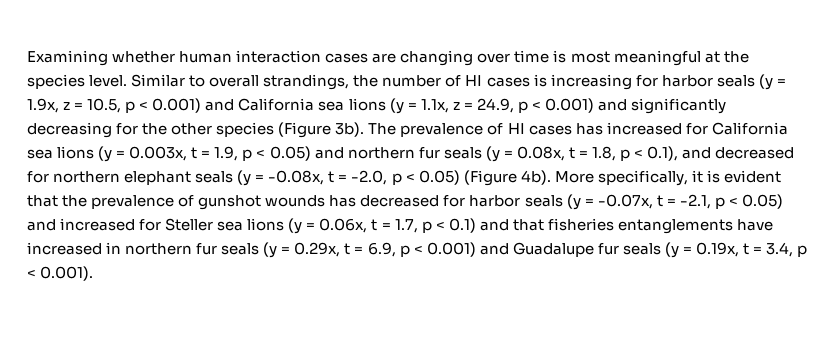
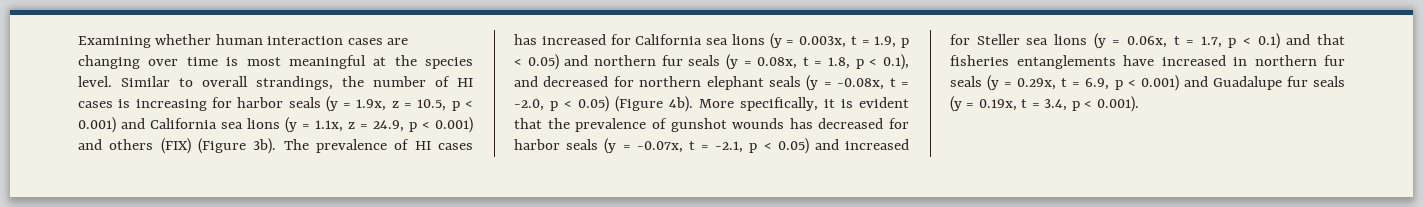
- Similar to overall strandings, the number of HI cases is increasing for harbor seals (y = 1.9x, z = 10.5, p < 0.001) and California sea lions (y = 1.1x, z = 24.9, p < 0.001) and significantly decreasing for the other species (Figure 3b).
+ Similar to overall strandings, the number of HI cases is increasing for harbor seals (y = 1.9x, z = 10.5, p < 0.001) and California sea lions (y = 1.1x, z = 24.9, p < 0.001) and others (FIX) (Figure 3b).

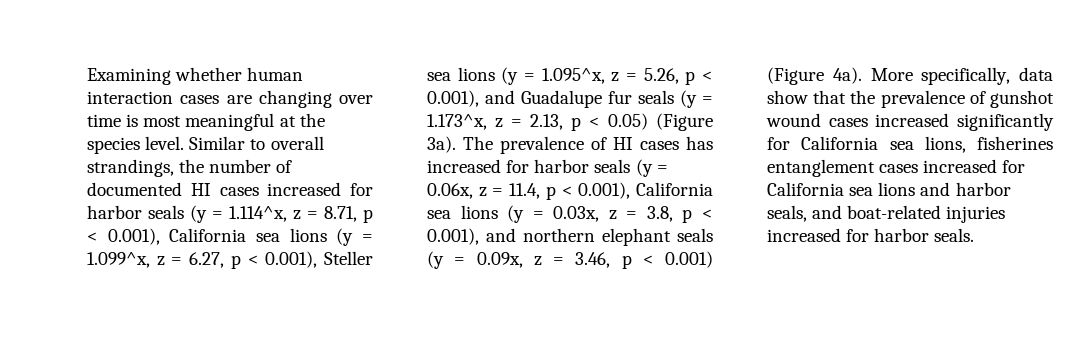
- Similar to overall strandings, the number of HI cases is increasing for harbor seals (y = 1.9x, z = 10.5, p < 0.001) and California sea lions (y = 1.1x, z = 24.9, p < 0.001) and others (FIX) (Figure 3b).
+ Similar to overall strandings, the number of documented HI cases increased for harbor seals (y = 1.114^x, z = 8.71, p < 0.001), California sea lions (y = 1.099^x, z = 6.27, p < 0.001), Steller sea lions (y = 1.095^x, z = 5.26, p < 0.001), and Guadalupe fur seals (y = 1.173^x, z = 2.13, p < 0.05) (Figure 3a).
- The prevalence of HI cases has increased for California sea lions (y = 0.003x, t = 1.9, p < 0.05) and northern fur seals (y = 0.08x, t = 1.8, p < 0.1), and decreased for northern elephant seals (y = -0.08x, t = -2.0, p < 0.05) (Figure 4b). More specifically, it is evident that the prevalence of gunshot wounds has decreased for harbor seals (y = -0.07x, t = -2.1, p < 0.05) and increased for Steller sea lions (y = 0.06x, t = 1.7, p < 0.1) and that fisheries entanglements have increased in northern fur seals (y = 0.29x, t = 6.9, p < 0.001) and Guadalupe fur seals (y = 0.19x, t = 3.4, p < 0.001).
+ The prevalence of HI cases has increased for harbor seals (y = 0.06x, z = 11.4, p < 0.001), California sea lions (y = 0.03x, z = 3.8, p < 0.001), and northern elephant seals (y = 0.09x, z = 3.46, p < 0.001) (Figure 4a). More specifically, data show that the prevalence of gunshot wound cases increased significantly for California sea lions, fisherines entanglement cases increased for California sea lions and harbor seals, and boat-related injuries increased for harbor seals.

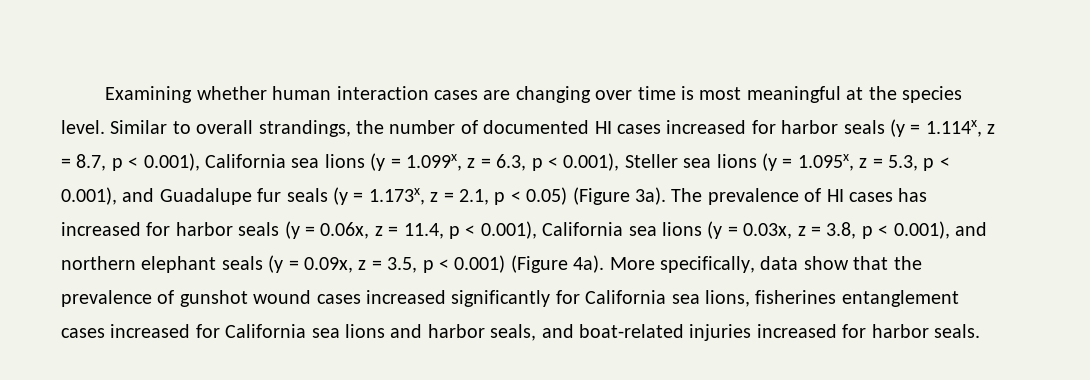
- Similar to overall strandings, the number of documented HI cases increased for harbor seals (y = 1.114^x, z = 8.71, p < 0.001), California sea lions (y = 1.099^x, z = 6.27, p < 0.001), Steller sea lions (y = 1.095^x, z = 5.26, p < 0.001), and Guadalupe fur seals (y = 1.173^x, z = 2.13, p < 0.05) (Figure 3a).
+ Similar to overall strandings, the number of documented HI cases increased for harbor seals (y = 1.114x, z = 8.7, p < 0.001), California sea lions (y = 1.099x, z = 6.3, p < 0.001), Steller sea lions (y = 1.095x, z = 5.3, p < 0.001), and Guadalupe fur seals (y = 1.173x, z = 2.1, p < 0.05) (Figure 3a).
- The prevalence of HI cases has increased for harbor seals (y = 0.06x, z = 11.4, p < 0.001), California sea lions (y = 0.03x, z = 3.8, p < 0.001), and northern elephant seals (y = 0.09x, z = 3.46, p < 0.001) (Figure 4a).
+ The prevalence of HI cases has increased for harbor seals (y = 0.06x, z = 11.4, p < 0.001), California sea lions (y = 0.03x, z = 3.8, p < 0.001), and northern elephant seals (y = 0.09x, z = 3.5, p < 0.001) (Figure 4a).

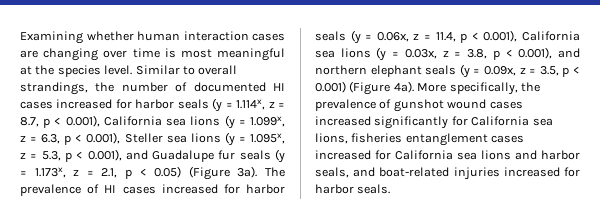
- The prevalence of HI cases has increased for harbor seals (y = 0.06x, z = 11.4, p < 0.001), California sea lions (y = 0.03x, z = 3.8, p < 0.001), and northern elephant seals (y = 0.09x, z = 3.5, p < 0.001) (Figure 4a).
+ The prevalence of HI cases increased for harbor seals (y = 0.06x, z = 11.4, p < 0.001), California sea lions (y = 0.03x, z = 3.8, p < 0.001), and northern elephant seals (y = 0.09x, z = 3.5, p < 0.001) (Figure 4a).
- More specifically, data show that the prevalence of gunshot wound cases increased significantly for California sea lions, fisherines entanglement cases increased for California sea lions and harbor seals, and boat-related injuries increased for harbor seals.
+ More specifically, the prevalence of gunshot wound cases increased significantly for California sea lions, fisheries entanglement cases increased for California sea lions and harbor seals, and boat-related injuries increased for harbor seals.

